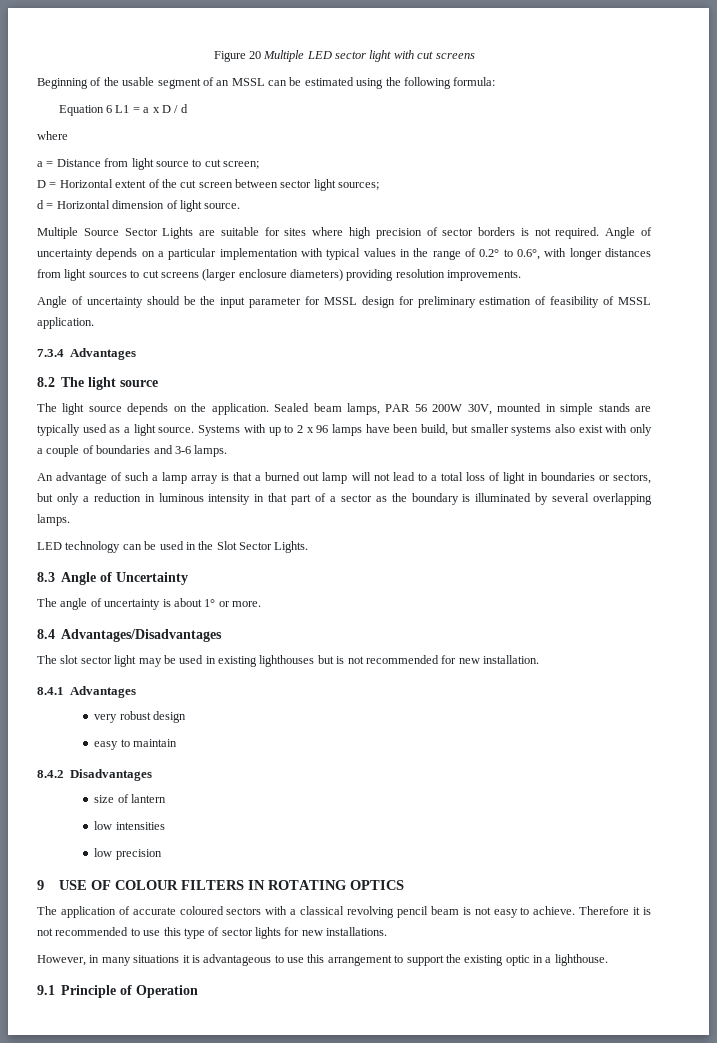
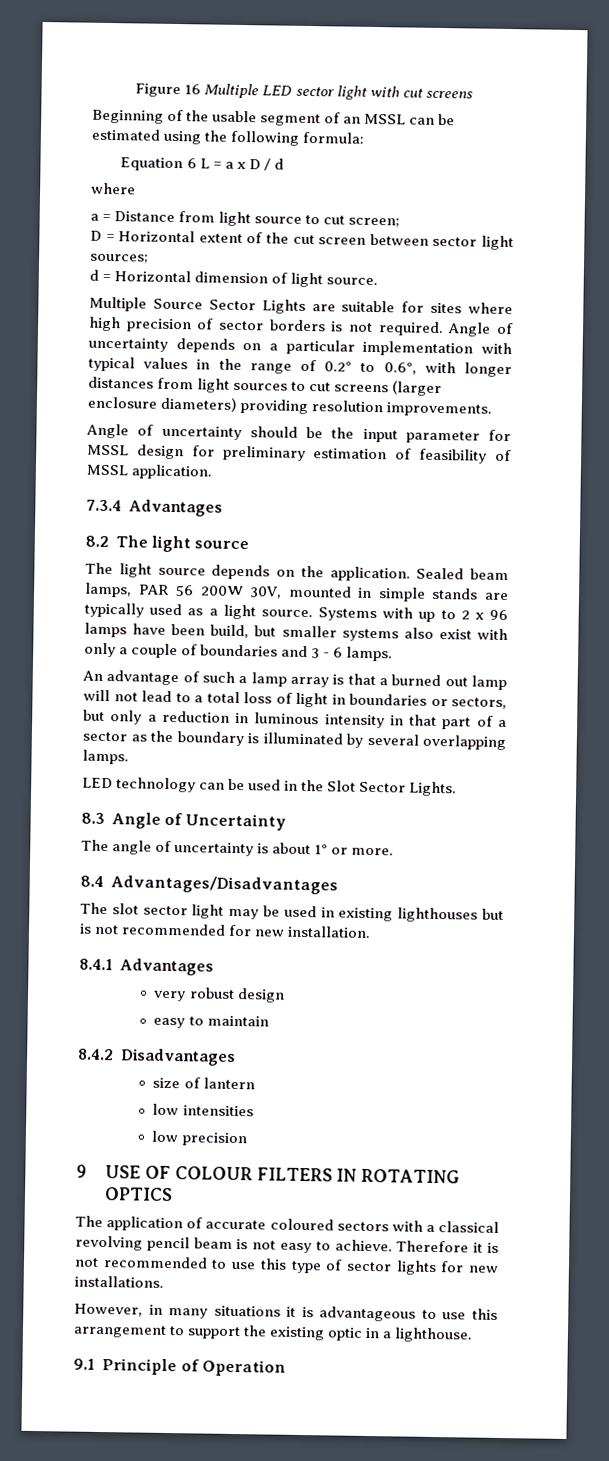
- Figure 20 Multiple LED sector light with cut screens
+ Figure 16 Multiple LED sector light with cut screens
- Equation 6 L1 = a x D / d
+ Equation 6 L = a x D / d
- Systems with up to 2 x 96 lamps have been build, but smaller systems also exist with only a couple of boundaries and 3-6 lamps.
+ Systems with up to 2 x 96 lamps have been build, but smaller systems also exist with only a couple of boundaries and 3 - 6 lamps.

